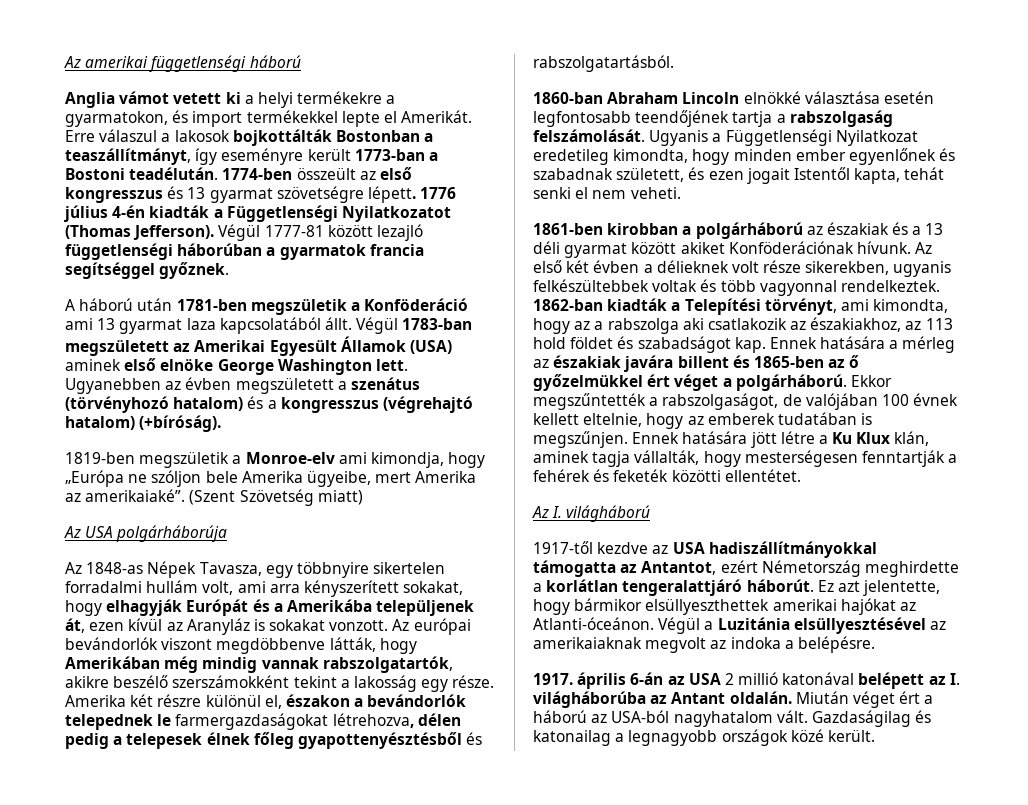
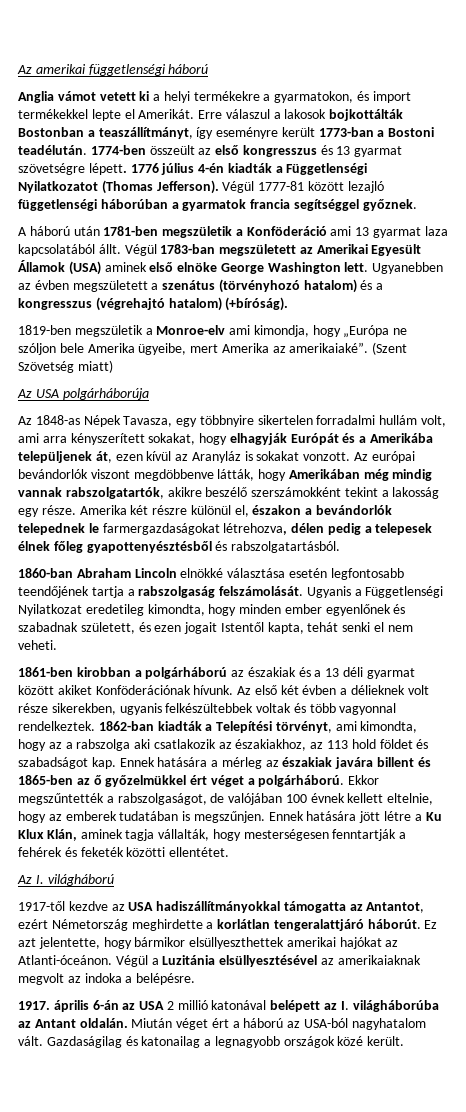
- Ennek hatására jött létre a Ku Klux klán, aminek tagja vállalták, hogy mesterségesen fenntartják a fehérek és feketék közötti ellentétet.
+ Ennek hatására jött létre a Ku Klux Klán, aminek tagja vállalták, hogy mesterségesen fenntartják a fehérek és feketék közötti ellentétet.

